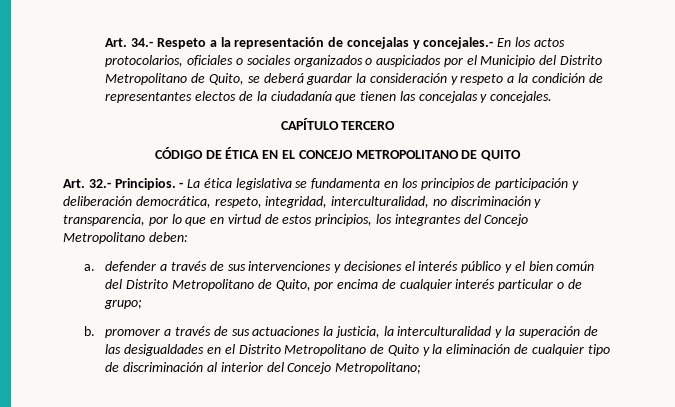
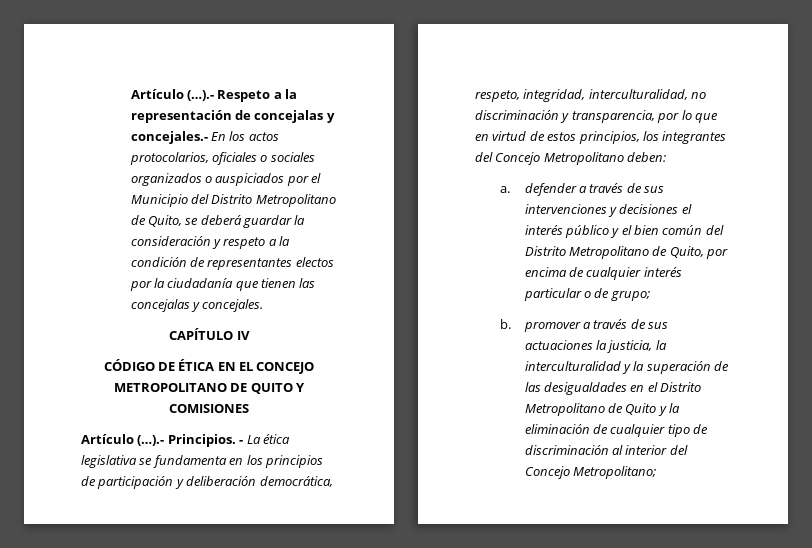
- Art. 34.- Respeto a la representación de concejalas y concejales.- En los actos protocolarios, oficiales o sociales organizados o auspiciados por el Municipio del Distrito Metropolitano de Quito, se deberá guardar la consideración y respeto a la condición de representantes electos de la ciudadanía que tienen las concejalas y concejales.
+ Artículo (…).- Respeto a la representación de concejalas y concejales.- En los actos protocolarios, oficiales o sociales organizados o auspiciados por el Municipio del Distrito Metropolitano de Quito, se deberá guardar la consideración y respeto a la condición de representantes electos por la ciudadanía que tienen las concejalas y concejales.
- CAPÍTULO TERCERO
+ CAPÍTULO IV
- CÓDIGO DE ÉTICA EN EL CONCEJO METROPOLITANO DE QUITO
- Art. 32.- Principios.
+ CÓDIGO DE ÉTICA EN EL CONCEJO METROPOLITANO DE QUITO Y COMISIONES
+ Artículo (…).- Principios.

